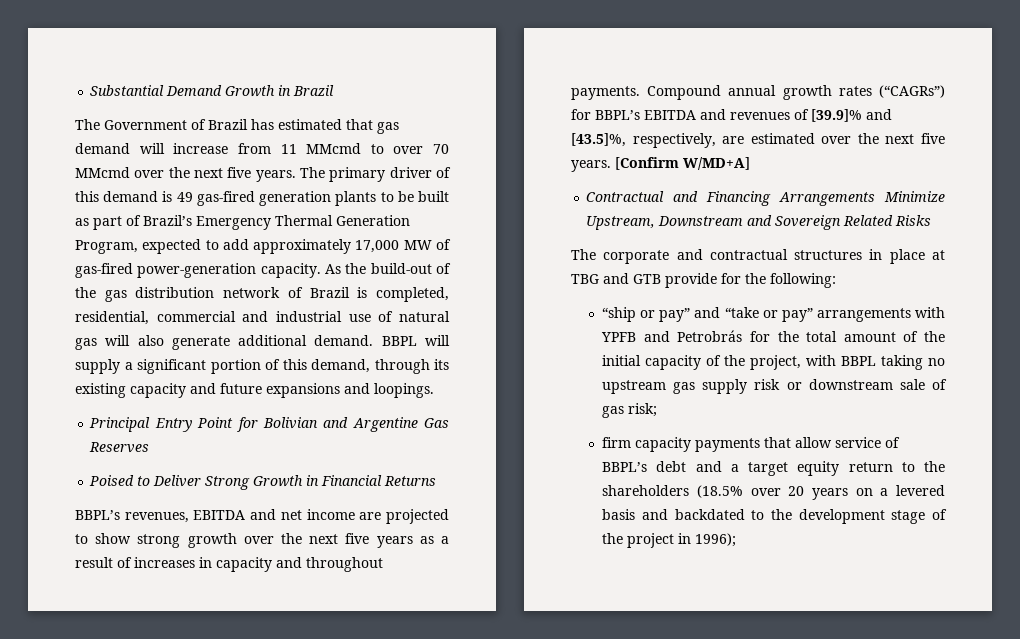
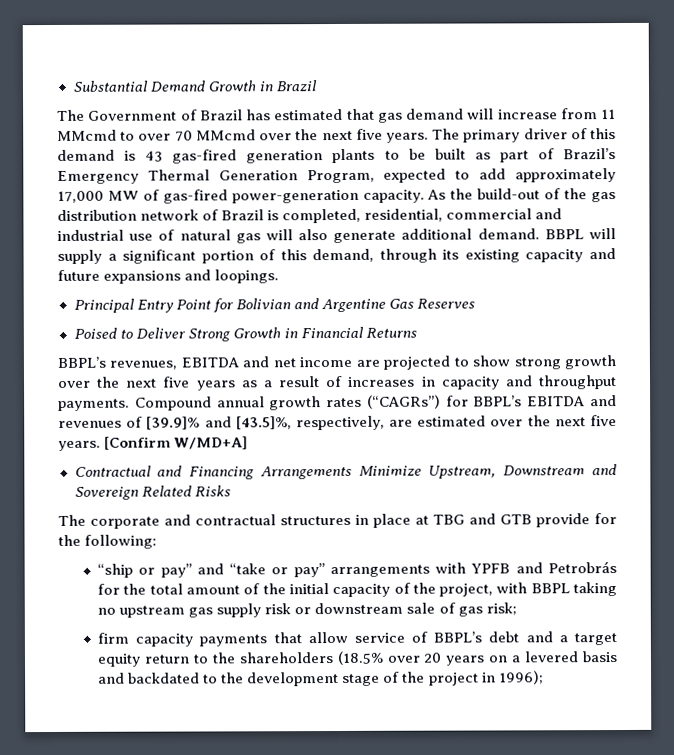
- The primary driver of this demand is 49 gas-fired generation plants to be built as part of Brazil’s Emergency Thermal Generation Program, expected to add approximately 17,000 MW of gas-fired power-generation capacity.
+ The primary driver of this demand is 43 gas-fired generation plants to be built as part of Brazil’s Emergency Thermal Generation Program, expected to add approximately 17,000 MW of gas-fired power-generation capacity.
- BBPL’s revenues, EBITDA and net income are projected to show strong growth over the next five years as a result of increases in capacity and throughout payments.
+ BBPL’s revenues, EBITDA and net income are projected to show strong growth over the next five years as a result of increases in capacity and throughput payments.

